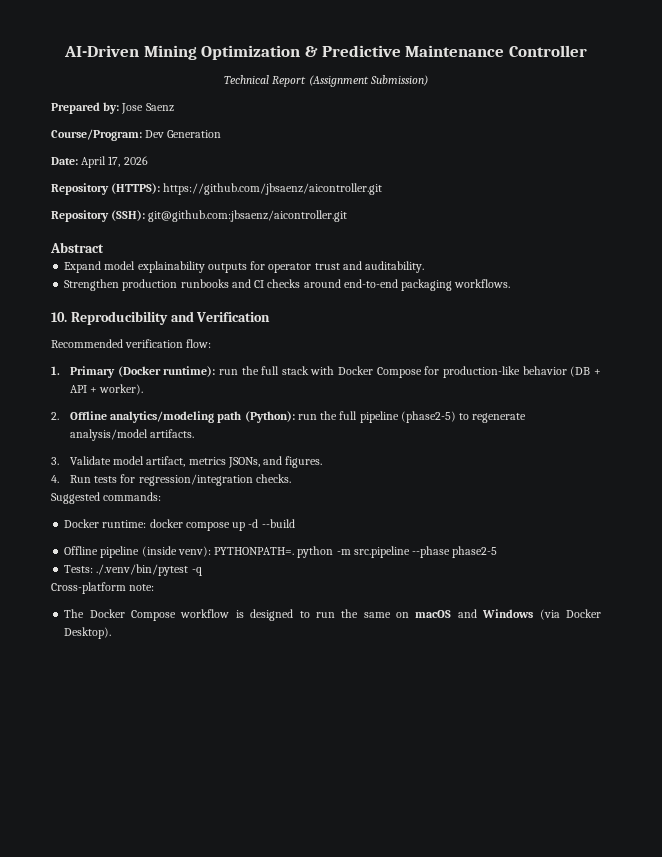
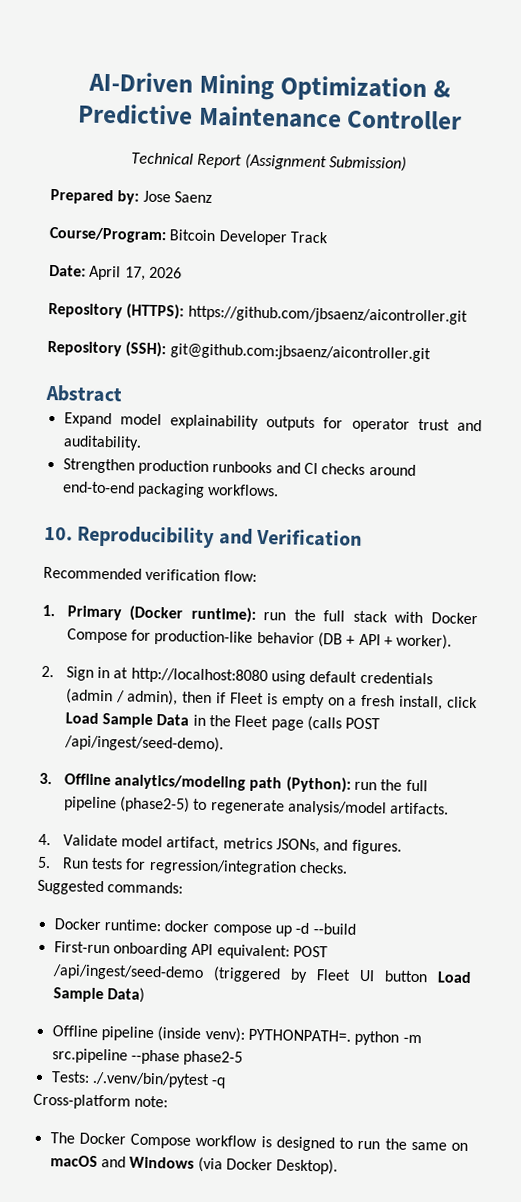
- Course/Program: Dev Generation
+ Course/Program: Bitcoin Developer Track
- 2. Offline analytics/modeling path (Python): run the full pipeline (phase2-5) to regenerate analysis/model artifacts.
+ 2. Sign in at http://localhost:8080 using default credentials (admin / admin), then if Fleet is empty on a fresh install, click Load Sample Data in the Fleet page (calls POST /api/ingest/seed-demo).
+ 3. Offline analytics/modeling path (Python): run the full pipeline (phase2-5) to regenerate analysis/model artifacts.
- 3. Validate model artifact, metrics JSONs, and figures.
+ 4. Validate model artifact, metrics JSONs, and figures.
- 4. Run tests for regression/integration checks.
+ 5. Run tests for regression/integration checks.
+ First-run onboarding API equivalent: POST /api/ingest/seed-demo (triggered by Fleet UI button Load Sample Data)

